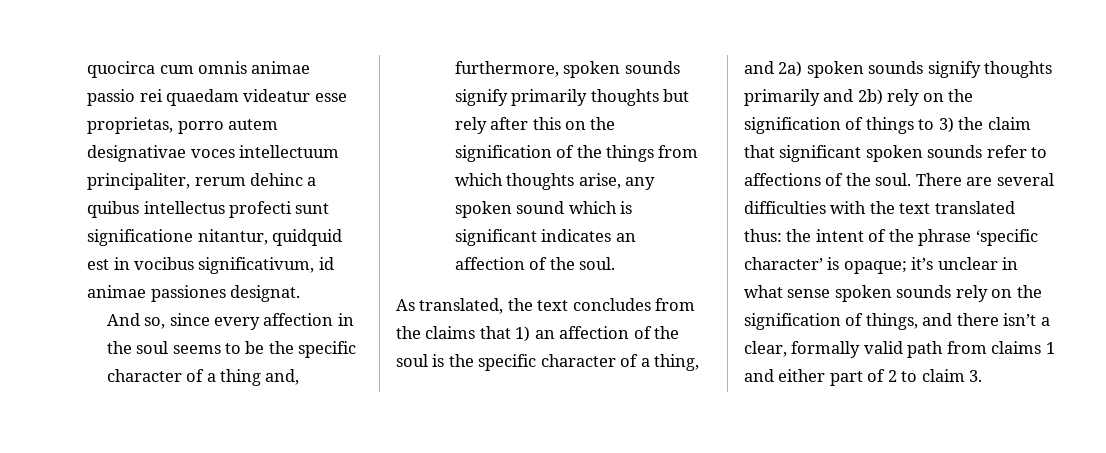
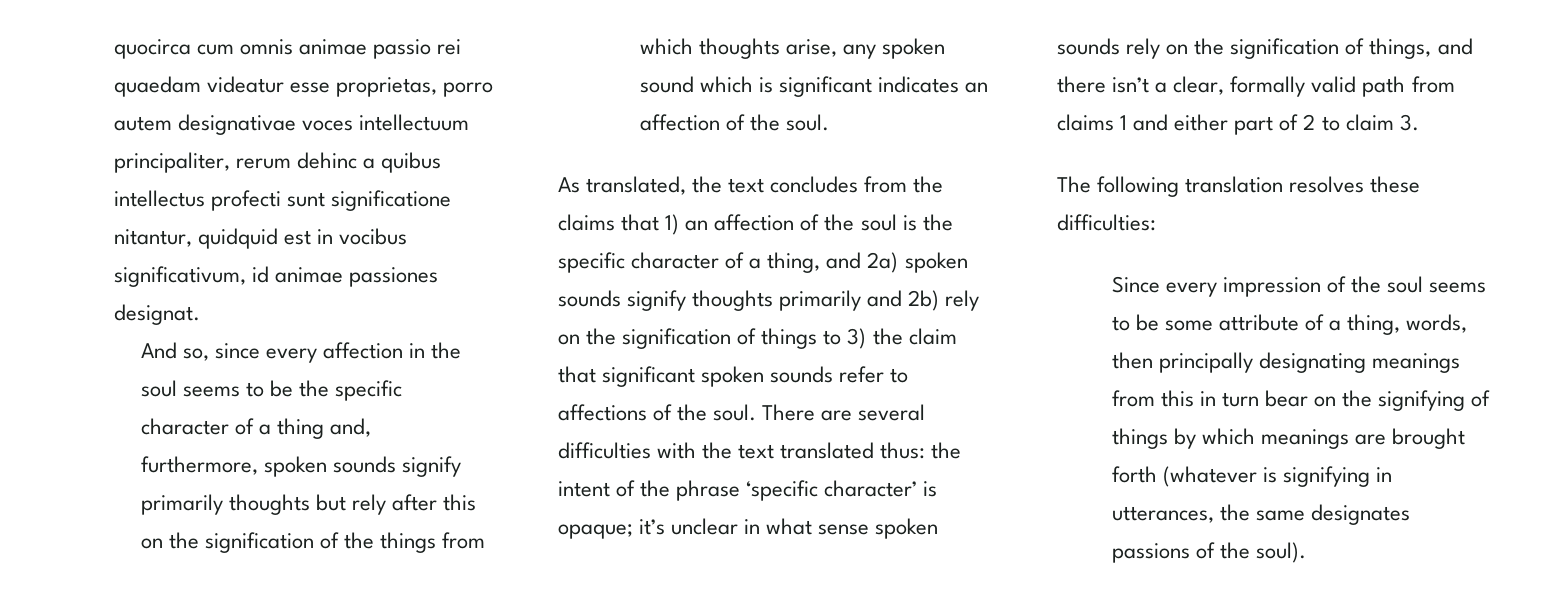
+ The following translation resolves these difficulties:
+ Since every impression of the soul seems to be some attribute of a thing, words, then principally designating meanings from this in turn bear on the signifying of things by which meanings are brought forth (whatever is signifying in utterances, the same designates passions of the soul).

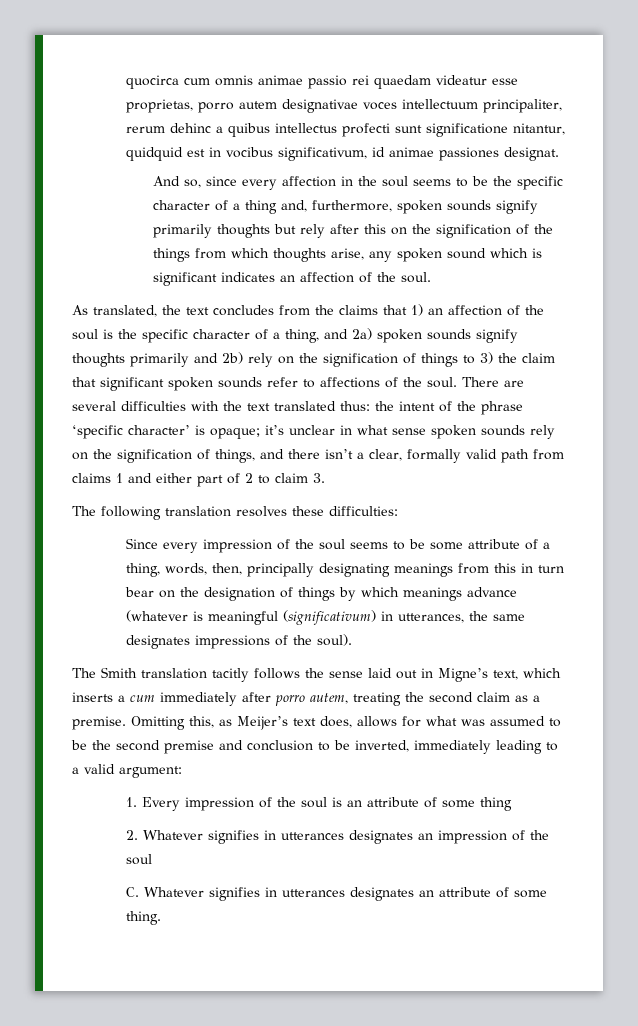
- Since every impression of the soul seems to be some attribute of a thing, words, then principally designating meanings from this in turn bear on the signifying of things by which meanings are brought forth (whatever is signifying in utterances, the same designates passions of the soul).
+ Since every impression of the soul seems to be some attribute of a thing, words, then, principally designating meanings from this in turn bear on the designation of things by which meanings advance (whatever is meaningful (significativum) in utterances, the same designates impressions of the soul).
+ The Smith translation tacitly follows the sense laid out in Migne’s text, which inserts a cum immediately after porro autem, treating the second claim as a premise. Omitting this, as Meijer’s text does, allows for what was assumed to be the second premise and conclusion to be inverted, immediately leading to a valid argument:
+ 1. Every impression of the soul is an attribute of some thing
+ 2. Whatever signifies in utterances designates an impression of the soul
+ C. Whatever signifies in utterances designates an attribute of some thing.

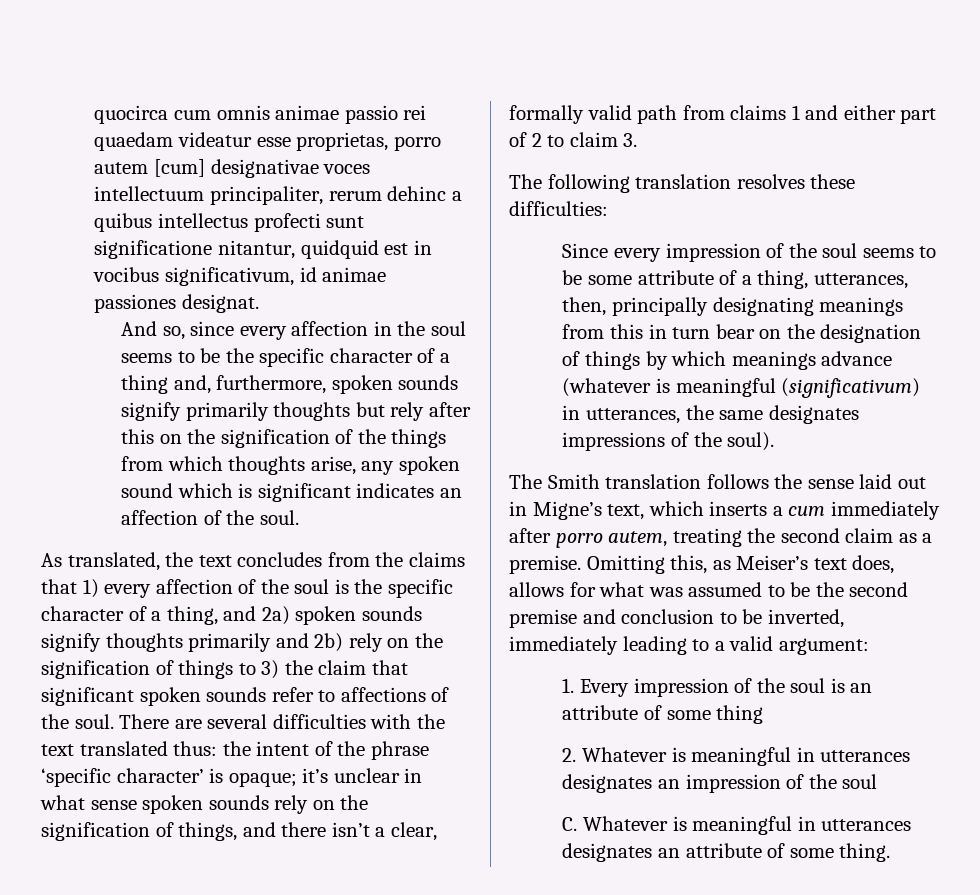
- quocirca cum omnis animae passio rei quaedam videatur esse proprietas, porro autem designativae voces intellectuum principaliter, rerum dehinc a quibus intellectus profecti sunt significatione nitantur, quidquid est in vocibus significativum, id animae passiones designat.
+ quocirca cum omnis animae passio rei quaedam videatur esse proprietas, porro autem [cum] designativae voces intellectuum principaliter, rerum dehinc a quibus intellectus profecti sunt significatione nitantur, quidquid est in vocibus significativum, id animae passiones designat.
- As translated, the text concludes from the claims that 1) an affection of the soul is the specific character of a thing, and 2a) spoken sounds signify thoughts primarily and 2b) rely on the signification of things to 3) the claim that significant spoken sounds refer to affections of the soul.
+ As translated, the text concludes from the claims that 1) every affection of the soul is the specific character of a thing, and 2a) spoken sounds signify thoughts primarily and 2b) rely on the signification of things to 3) the claim that significant spoken sounds refer to affections of the soul.
- Since every impression of the soul seems to be some attribute of a thing, words, then, principally designating meanings from this in turn bear on the designation of things by which meanings advance (whatever is meaningful (significativum) in utterances, the same designates impressions of the soul).
+ Since every impression of the soul seems to be some attribute of a thing, utterances, then, principally designating meanings from this in turn bear on the designation of things by which meanings advance (whatever is meaningful (significativum) in utterances, the same designates impressions of the soul).
- The Smith translation tacitly follows the sense laid out in Migne’s text, which inserts a cum immediately after porro autem, treating the second claim as a premise.
+ The Smith translation follows the sense laid out in Migne’s text, which inserts a cum immediately after porro autem, treating the second claim as a premise.
- Omitting this, as Meijer’s text does, allows for what was assumed to be the second premise and conclusion to be inverted, immediately leading to a valid argument:
+ Omitting this, as Meiser’s text does, allows for what was assumed to be the second premise and conclusion to be inverted, immediately leading to a valid argument:
- 2. Whatever signifies in utterances designates an impression of the soul
+ 2. Whatever is meaningful in utterances designates an impression of the soul
- C. Whatever signifies in utterances designates an attribute of some thing.
+ C. Whatever is meaningful in utterances designates an attribute of some thing.

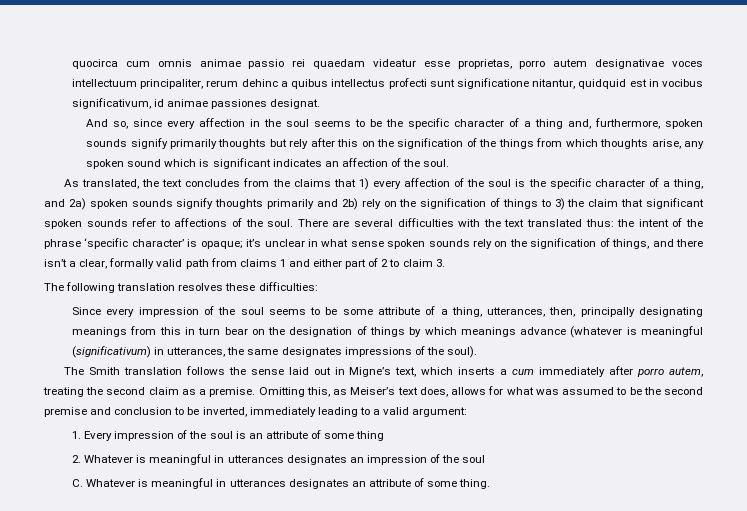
- quocirca cum omnis animae passio rei quaedam videatur esse proprietas, porro autem [cum] designativae voces intellectuum principaliter, rerum dehinc a quibus intellectus profecti sunt significatione nitantur, quidquid est in vocibus significativum, id animae passiones designat.
+ quocirca cum omnis animae passio rei quaedam videatur esse proprietas, porro autem designativae voces intellectuum principaliter, rerum dehinc a quibus intellectus profecti sunt significatione nitantur, quidquid est in vocibus significativum, id animae passiones designat.

